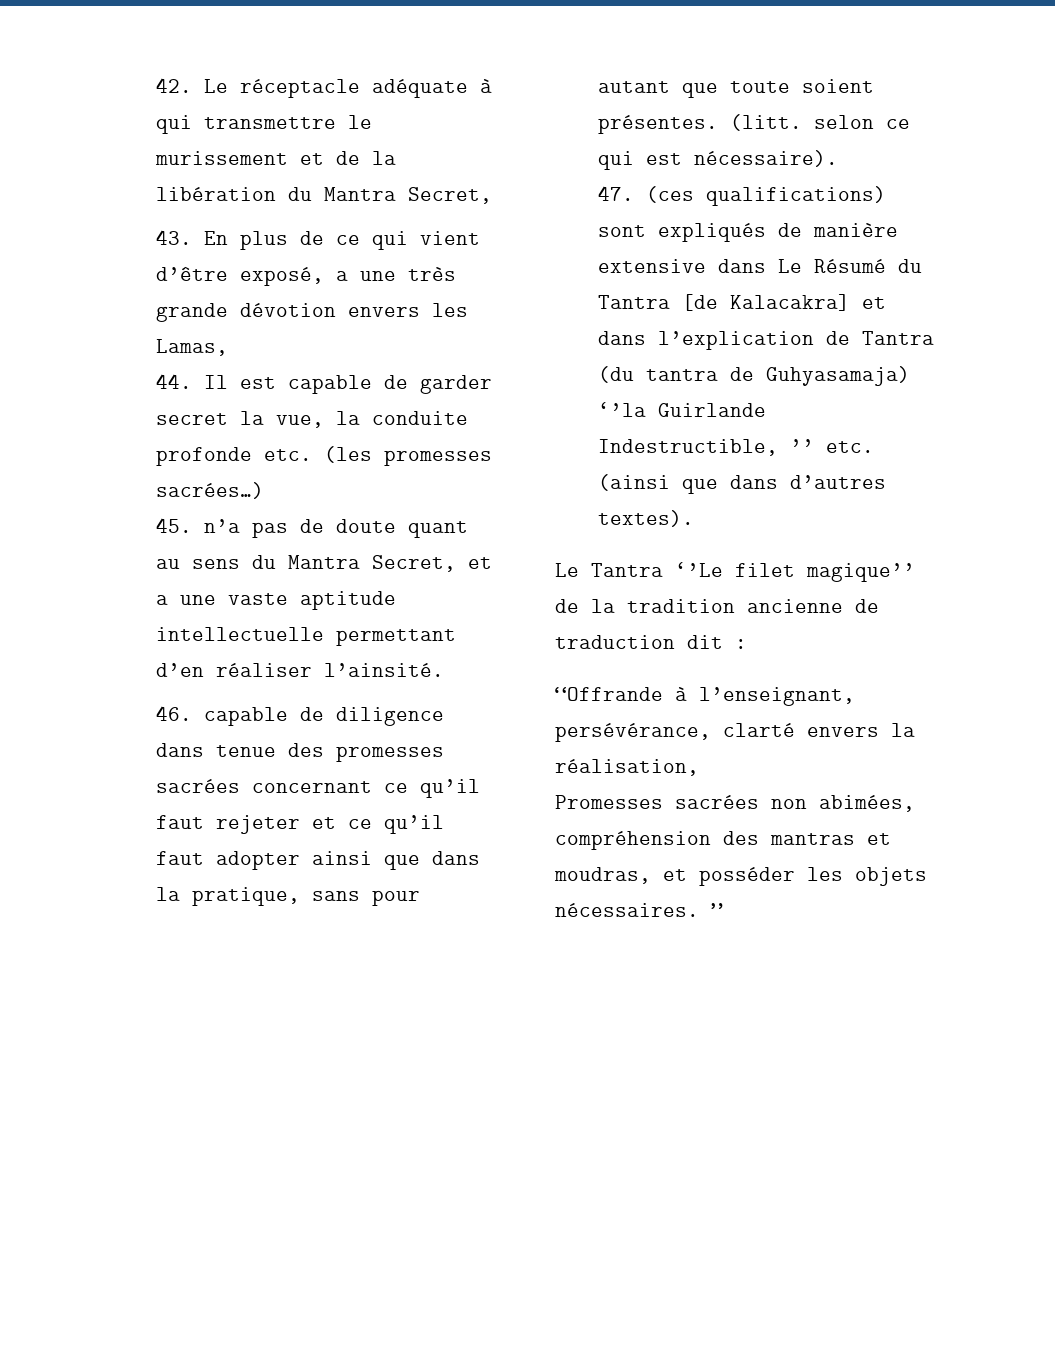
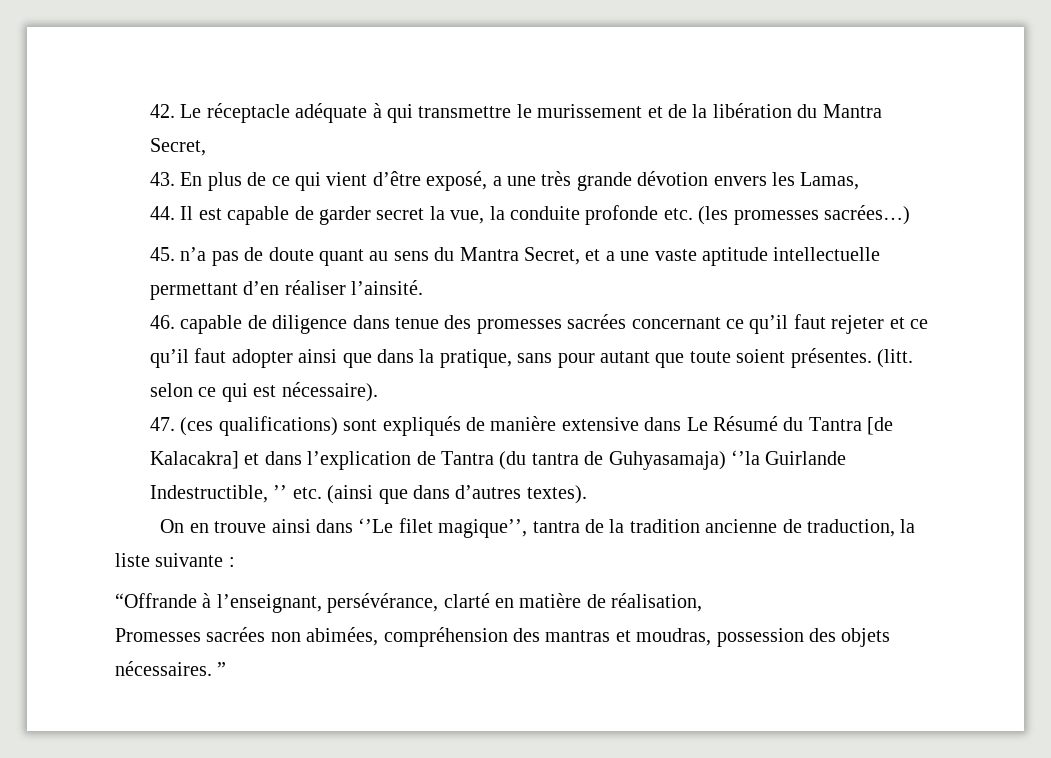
- Le Tantra ‘’Le filet magique’’ de la tradition ancienne de traduction dit :
+ On en trouve ainsi dans ‘’Le filet magique’’, tantra de la tradition ancienne de traduction, la liste suivante :
- “Offrande à l’enseignant, persévérance, clarté envers la réalisation,
+ “Offrande à l’enseignant, persévérance, clarté en matière de réalisation,
- Promesses sacrées non abimées, compréhension des mantras et moudras, et posséder les objets nécessaires. ”
+ Promesses sacrées non abimées, compréhension des mantras et moudras, possession des objets nécessaires. ”

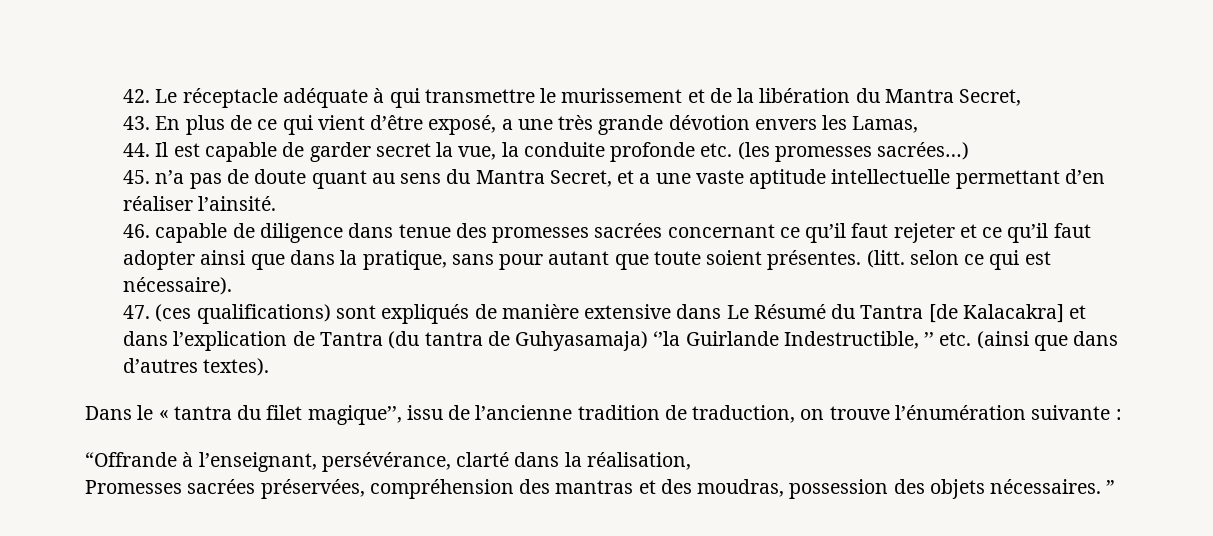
- On en trouve ainsi dans ‘’Le filet magique’’, tantra de la tradition ancienne de traduction, la liste suivante :
+ Dans le « tantra du filet magique’’, issu de l’ancienne tradition de traduction, on trouve l’énumération suivante :
- “Offrande à l’enseignant, persévérance, clarté en matière de réalisation,
+ “Offrande à l’enseignant, persévérance, clarté dans la réalisation,
- Promesses sacrées non abimées, compréhension des mantras et moudras, possession des objets nécessaires. ”
+ Promesses sacrées préservées, compréhension des mantras et des moudras, possession des objets nécessaires. ”

